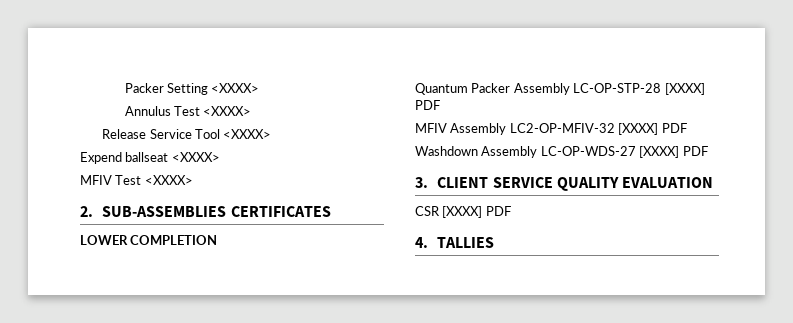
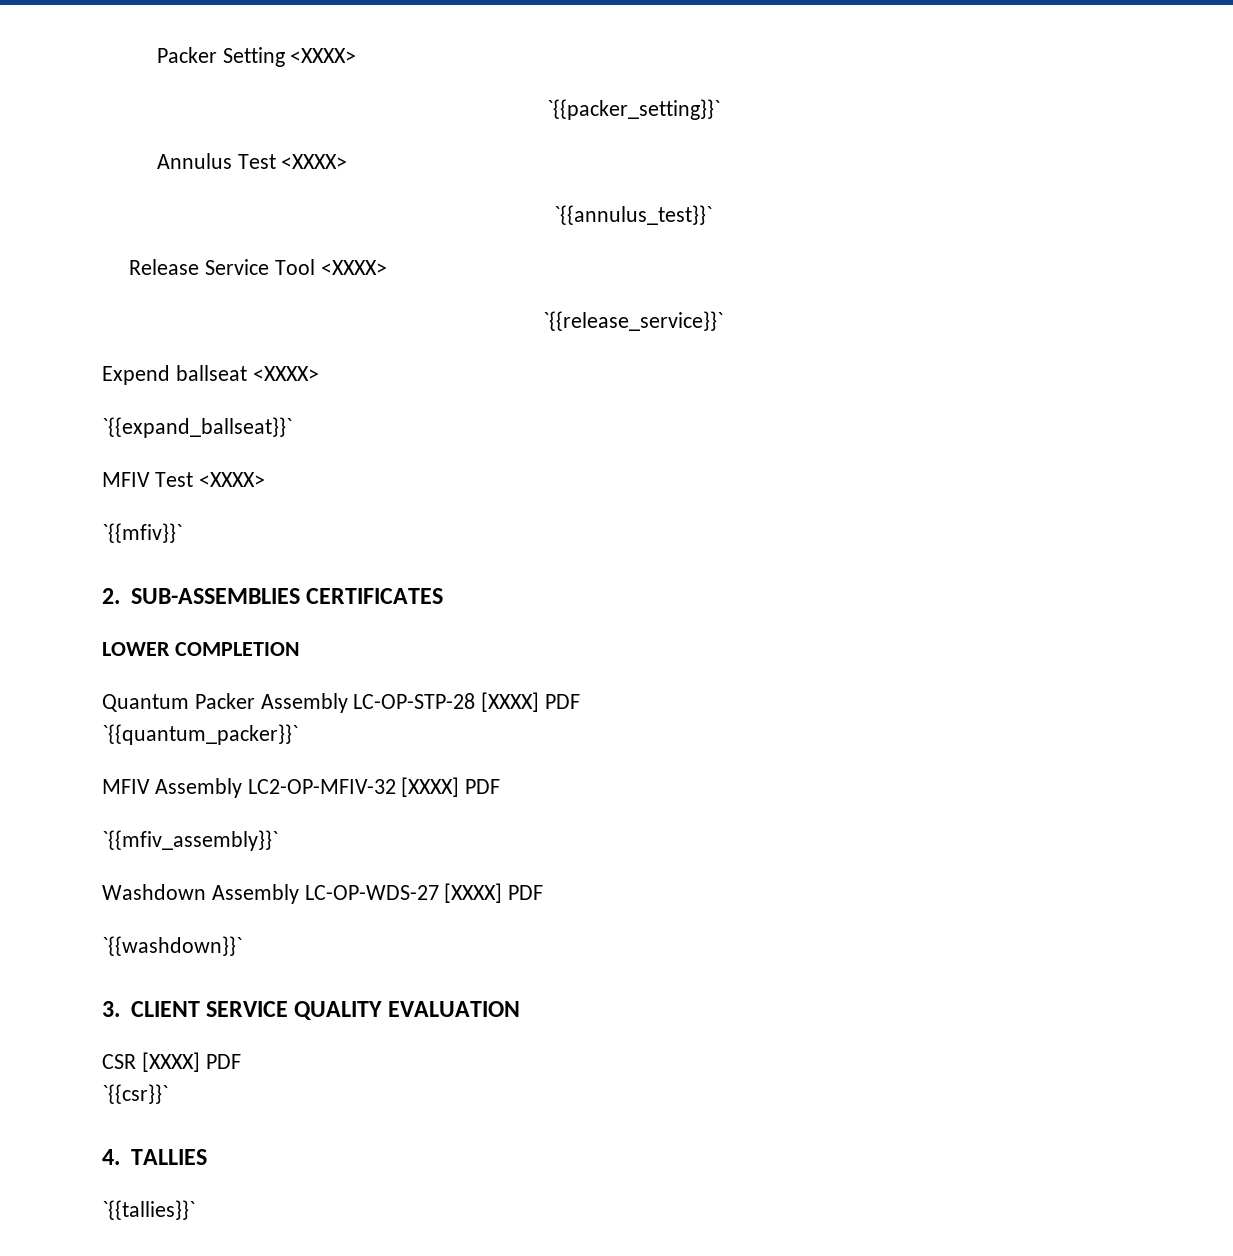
+ `{{packer_setting}}`
+ `{{annulus_test}}`
+ `{{release_service}}`
+ `{{expand_ballseat}}`
+ `{{mfiv}}`
+ `{{quantum_packer}}`
+ `{{mfiv_assembly}}`
+ `{{washdown}}`
+ `{{csr}}`
+ `{{tallies}}`

